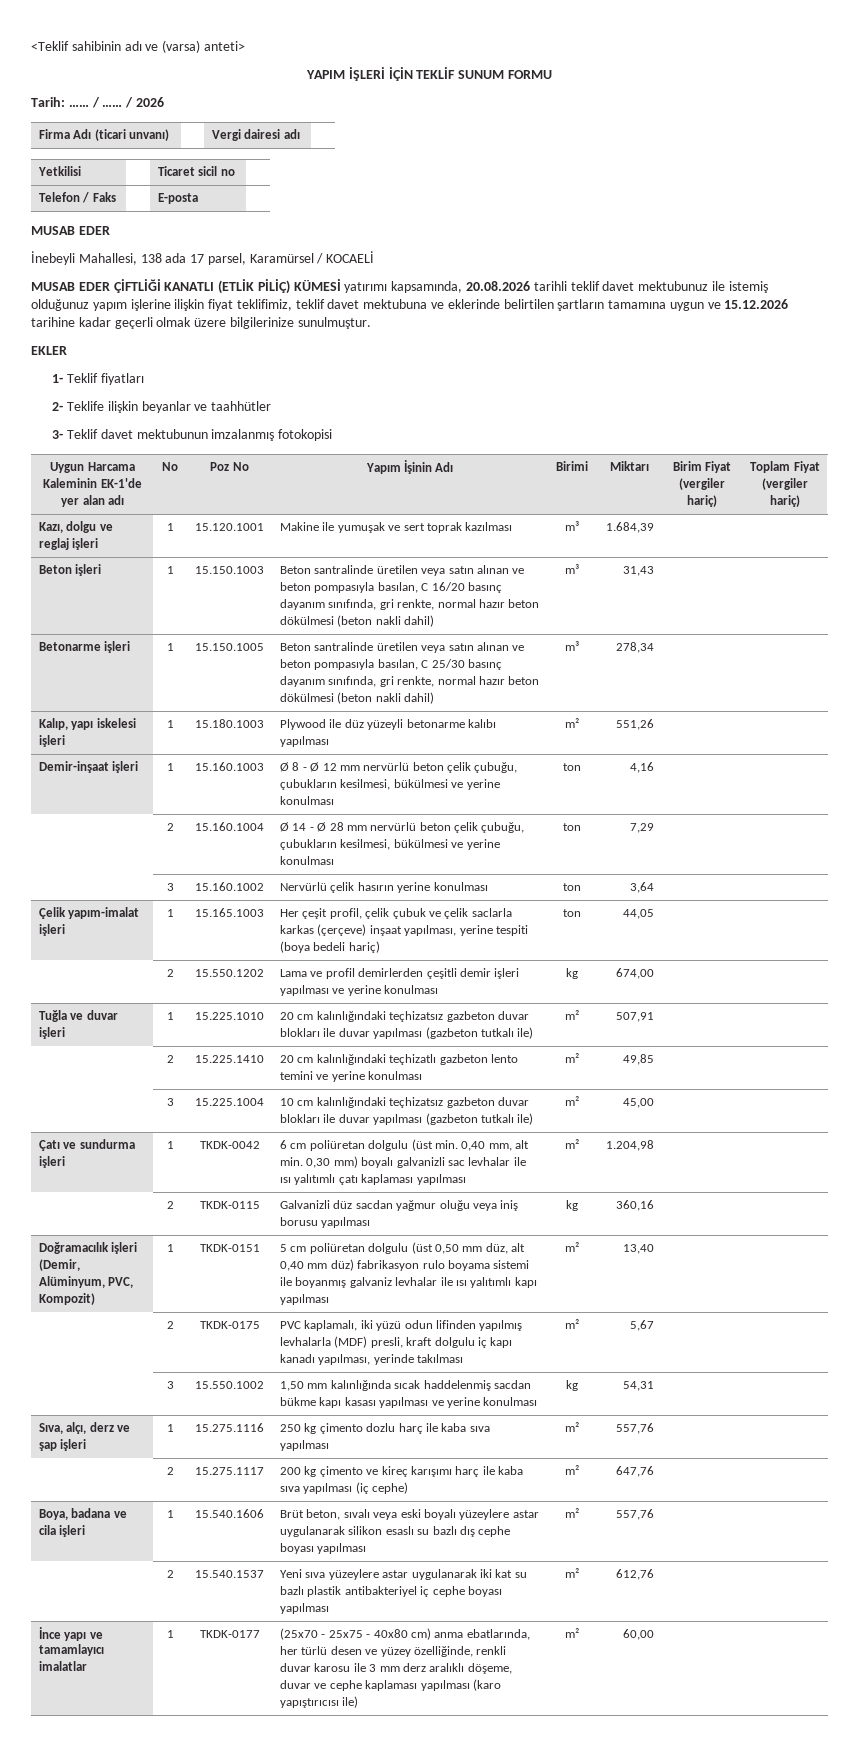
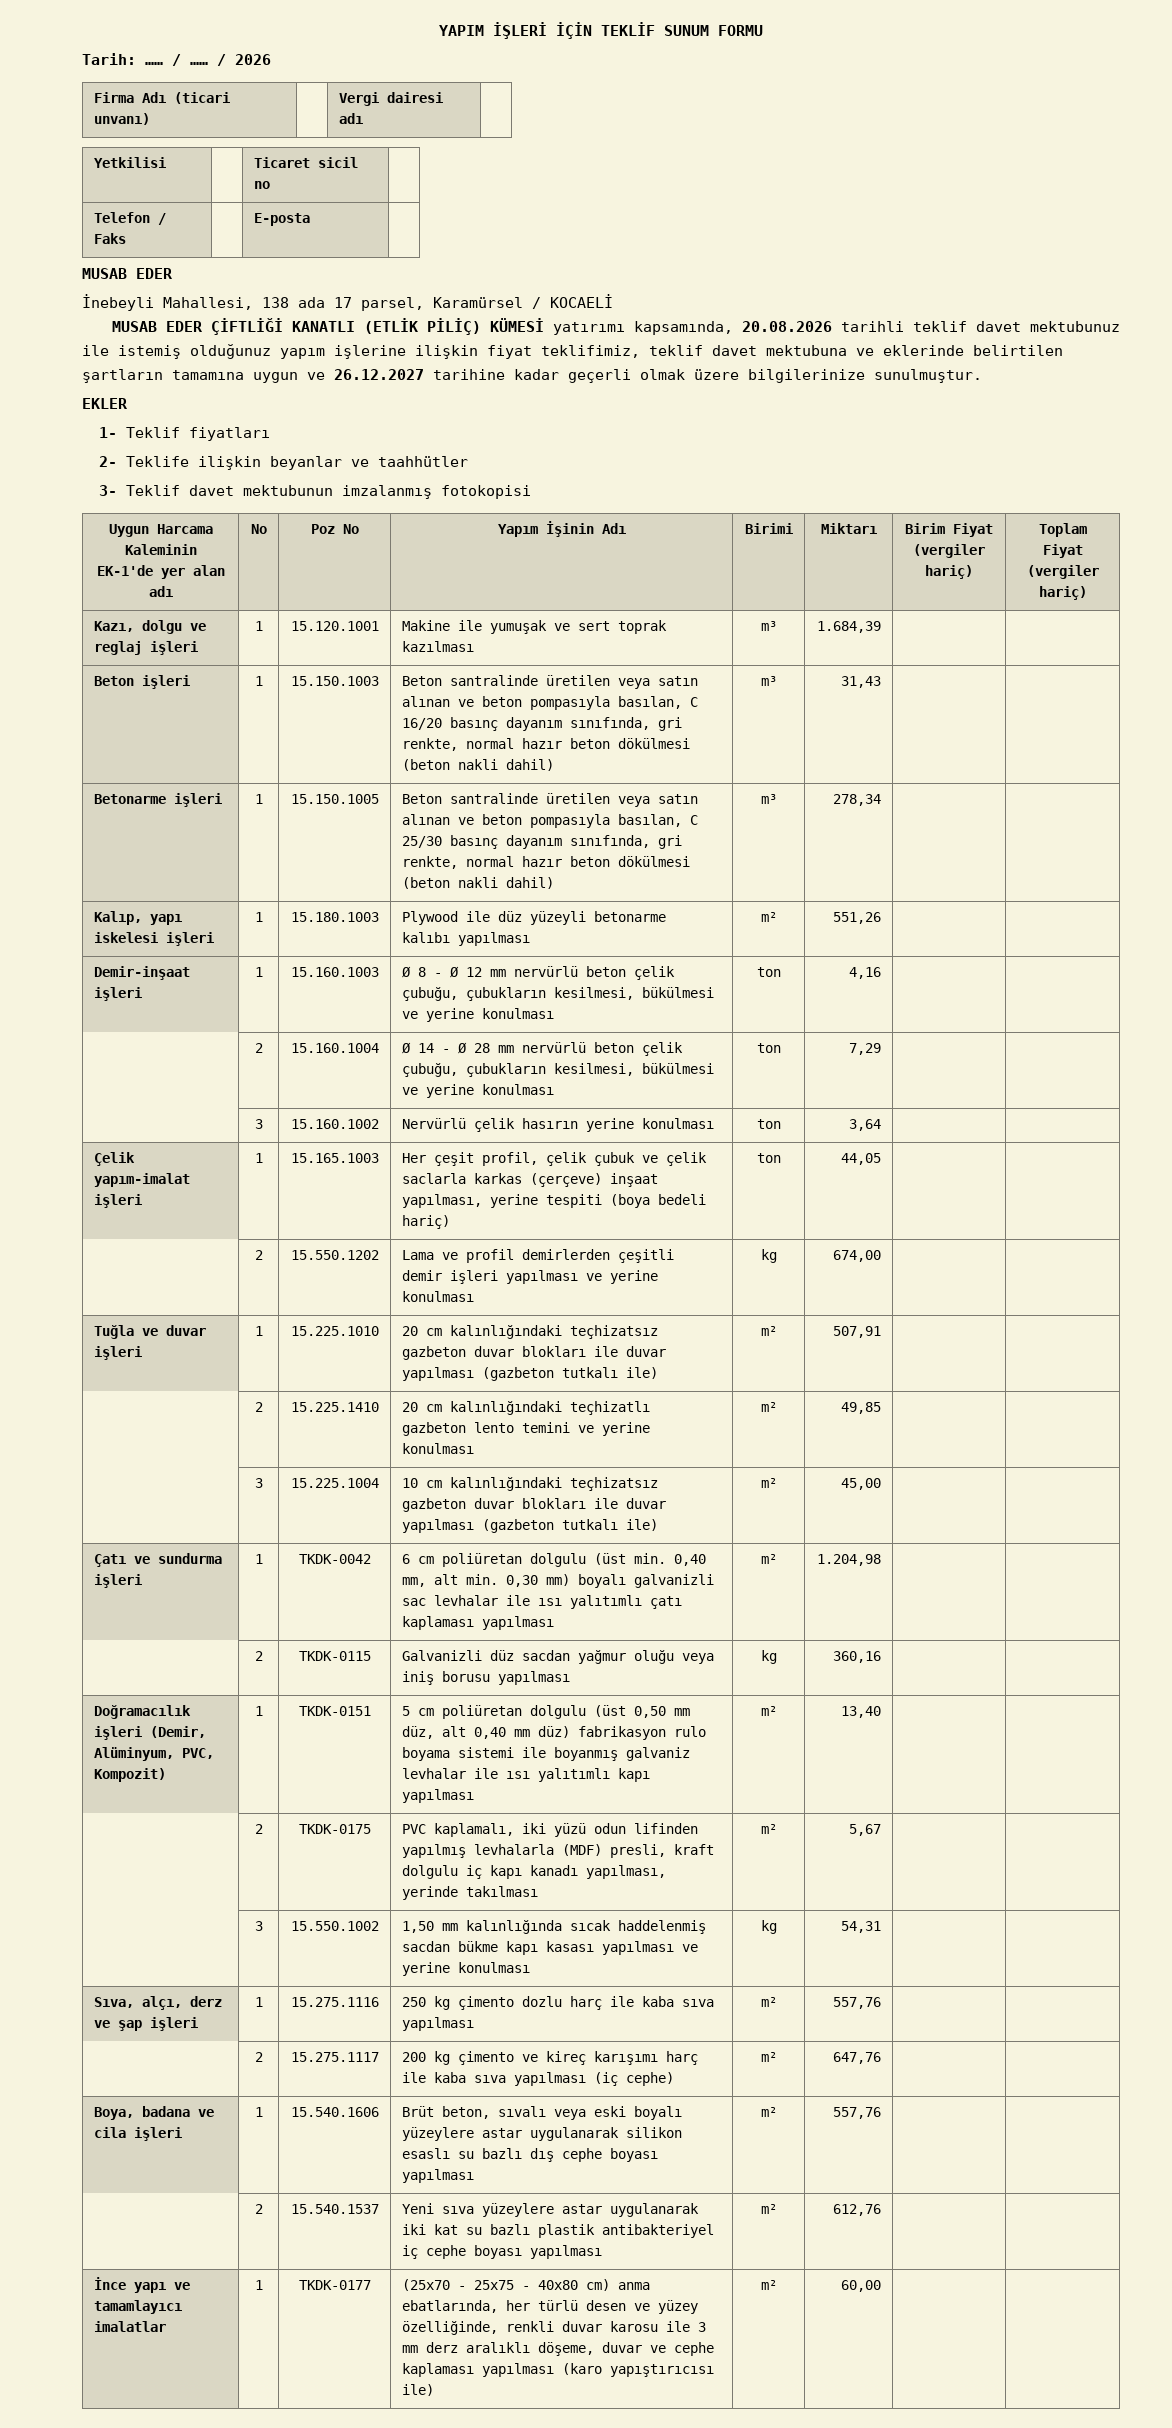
- <Teklif sahibinin adı ve (varsa) anteti>
- MUSAB EDER ÇİFTLİĞİ KANATLI (ETLİK PİLİÇ) KÜMESİ yatırımı kapsamında, 20.08.2026 tarihli teklif davet mektubunuz ile istemiş olduğunuz yapım işlerine ilişkin fiyat teklifimiz, teklif davet mektubuna ve eklerinde belirtilen şartların tamamına uygun ve 15.12.2026 tarihine kadar geçerli olmak üzere bilgilerinize sunulmuştur.
+ MUSAB EDER ÇİFTLİĞİ KANATLI (ETLİK PİLİÇ) KÜMESİ yatırımı kapsamında, 20.08.2026 tarihli teklif davet mektubunuz ile istemiş olduğunuz yapım işlerine ilişkin fiyat teklifimiz, teklif davet mektubuna ve eklerinde belirtilen şartların tamamına uygun ve 26.12.2027 tarihine kadar geçerli olmak üzere bilgilerinize sunulmuştur.

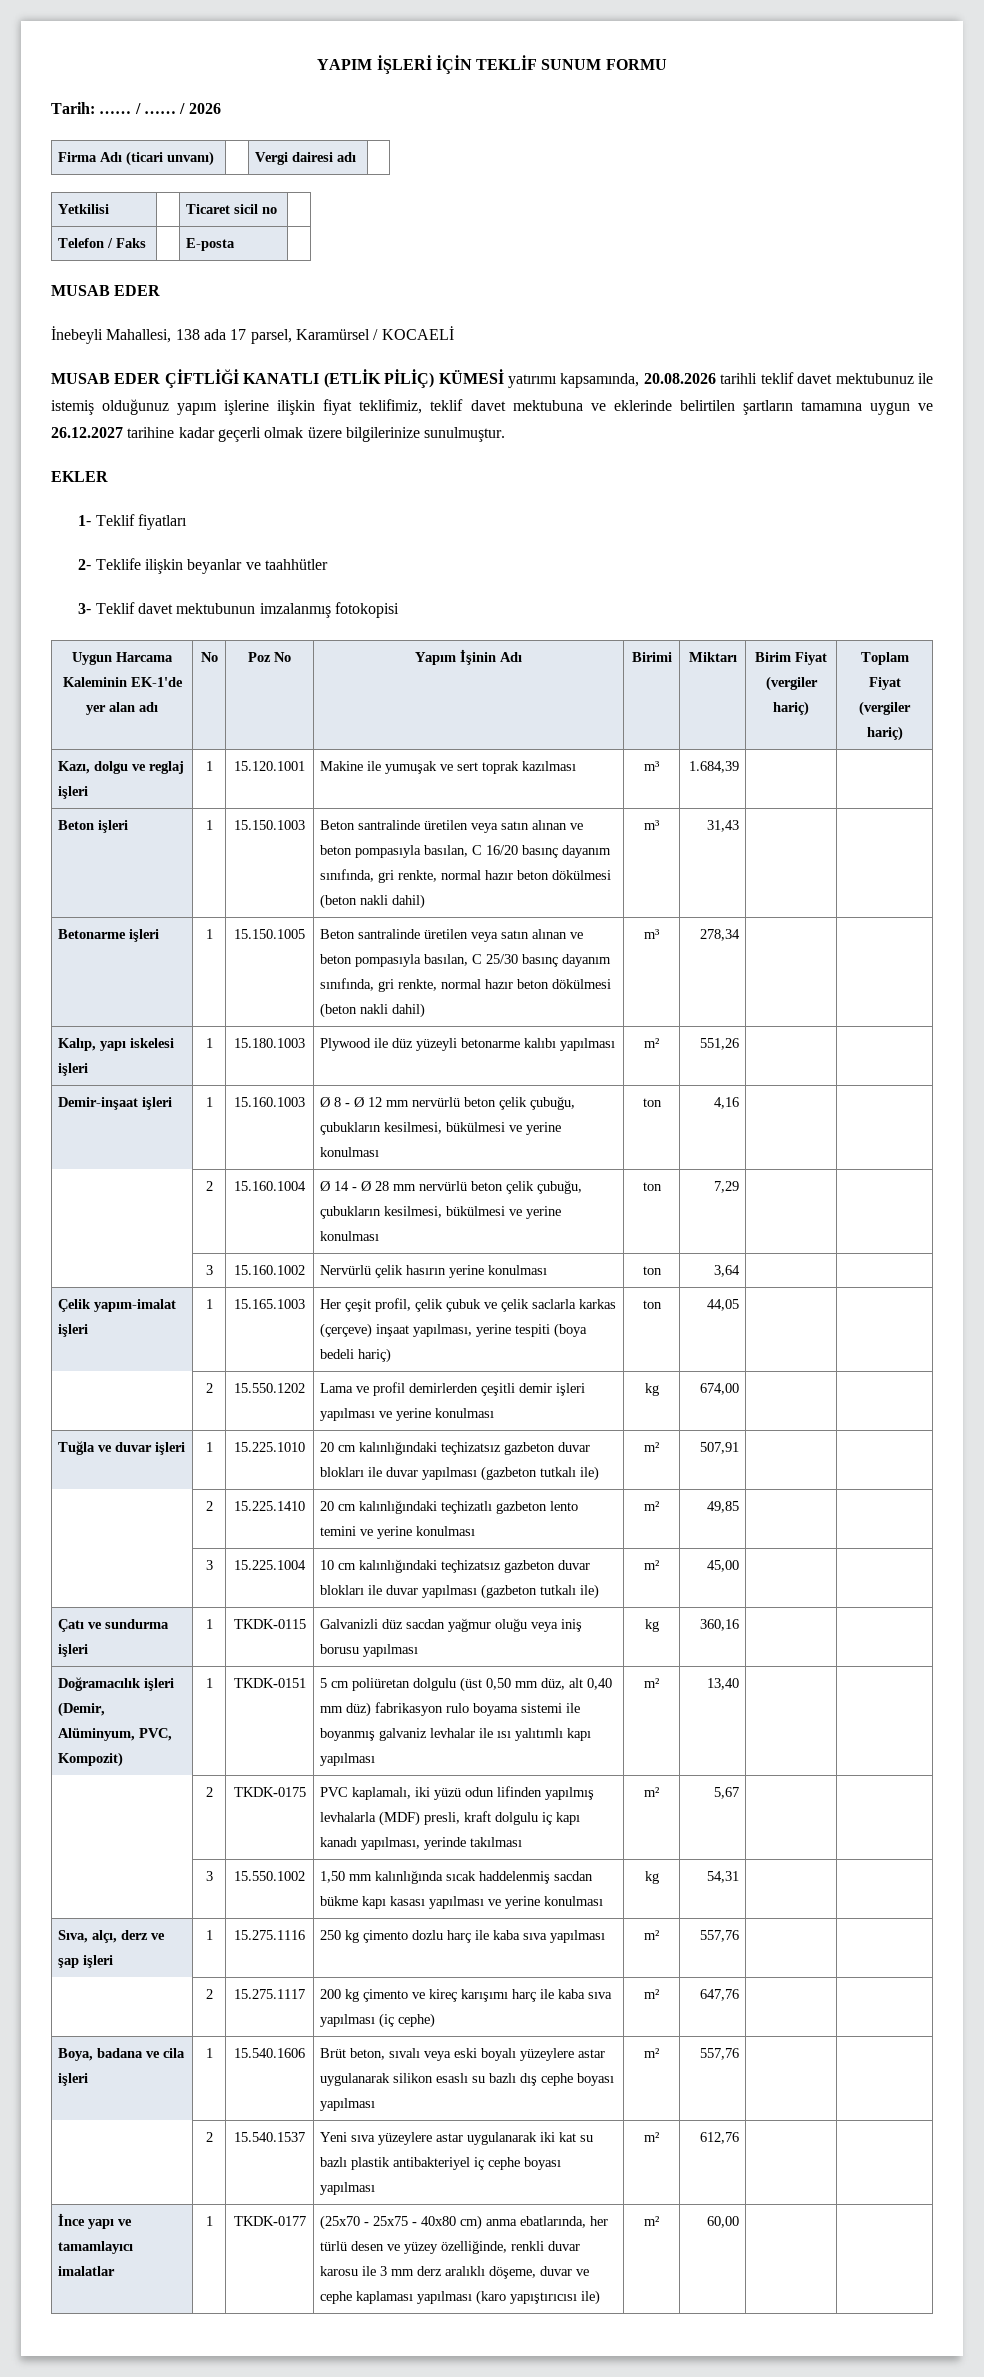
- Çatı ve sundurma işleri | 1 | TKDK-0042 | 6 cm poliüretan dolgulu (üst min. 0,40 mm, alt min. 0,30 mm) boyalı galvanizli sac levhalar ile ısı yalıtımlı çatı kaplaması yapılması | m² | 1.204,98 | |
- | 2 | TKDK-0115 | Galvanizli düz sacdan yağmur oluğu veya iniş borusu yapılması | kg | 360,16 | |
+ Çatı ve sundurma işleri | 1 | TKDK-0115 | Galvanizli düz sacdan yağmur oluğu veya iniş borusu yapılması | kg | 360,16 | |

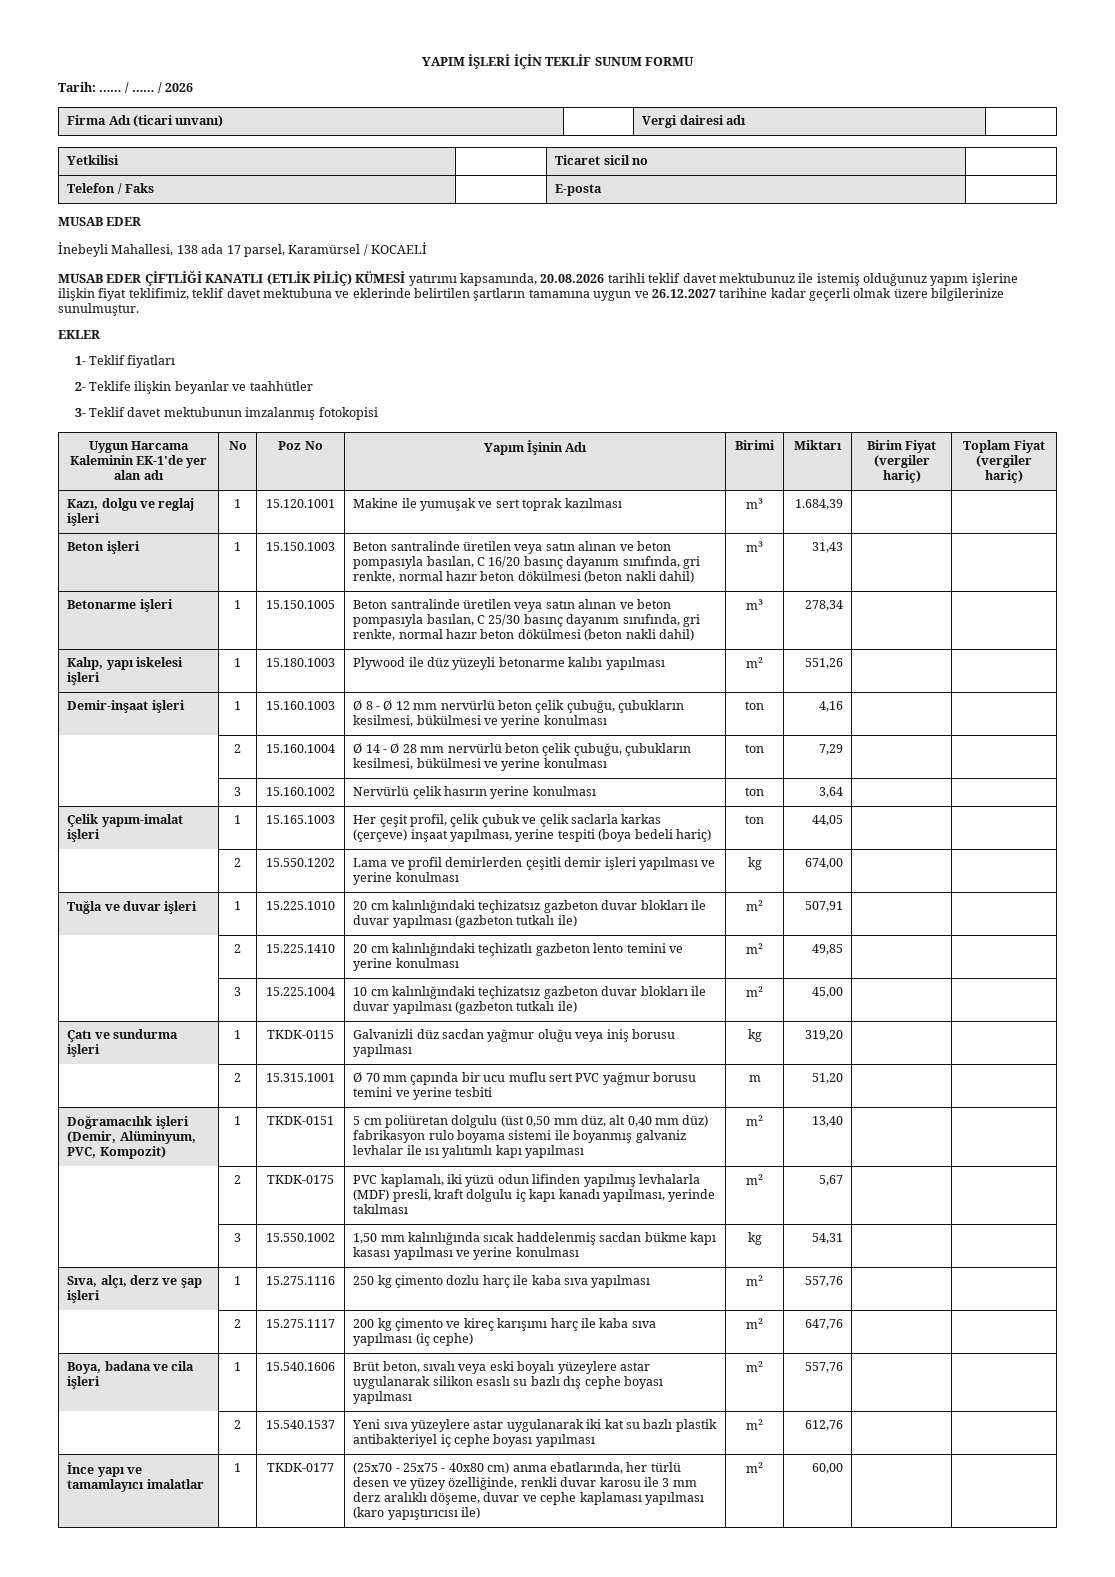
- Çatı ve sundurma işleri | 1 | TKDK-0115 | Galvanizli düz sacdan yağmur oluğu veya iniş borusu yapılması | kg | 360,16 | |
+ Çatı ve sundurma işleri | 1 | TKDK-0115 | Galvanizli düz sacdan yağmur oluğu veya iniş borusu yapılması | kg | 319,20 | |
+ | 2 | 15.315.1001 | Ø 70 mm çapında bir ucu muflu sert PVC yağmur borusu temini ve yerine tesbiti | m | 51,20 | |

